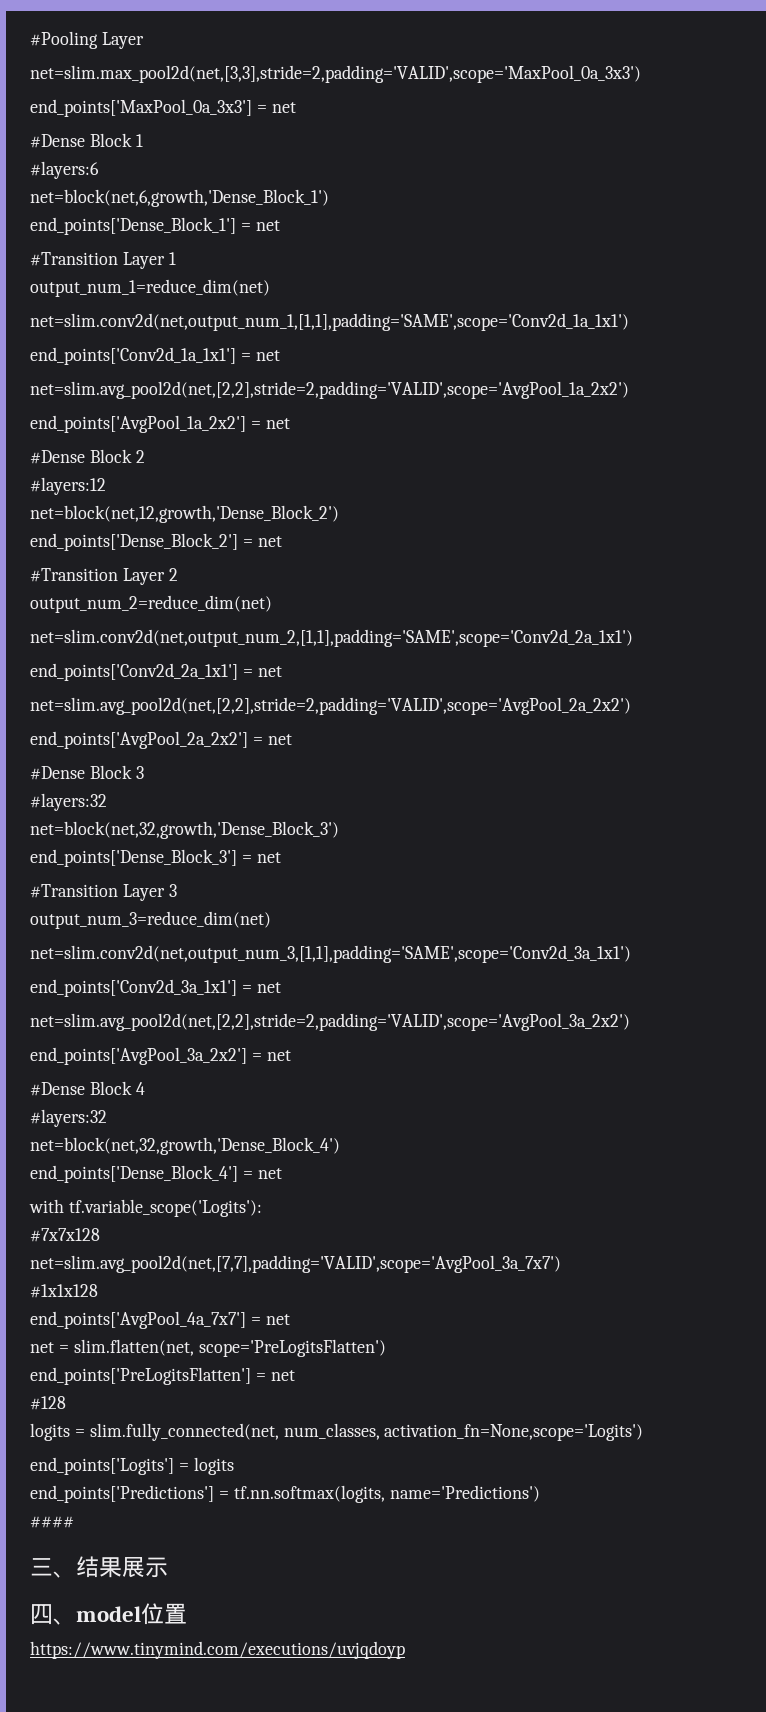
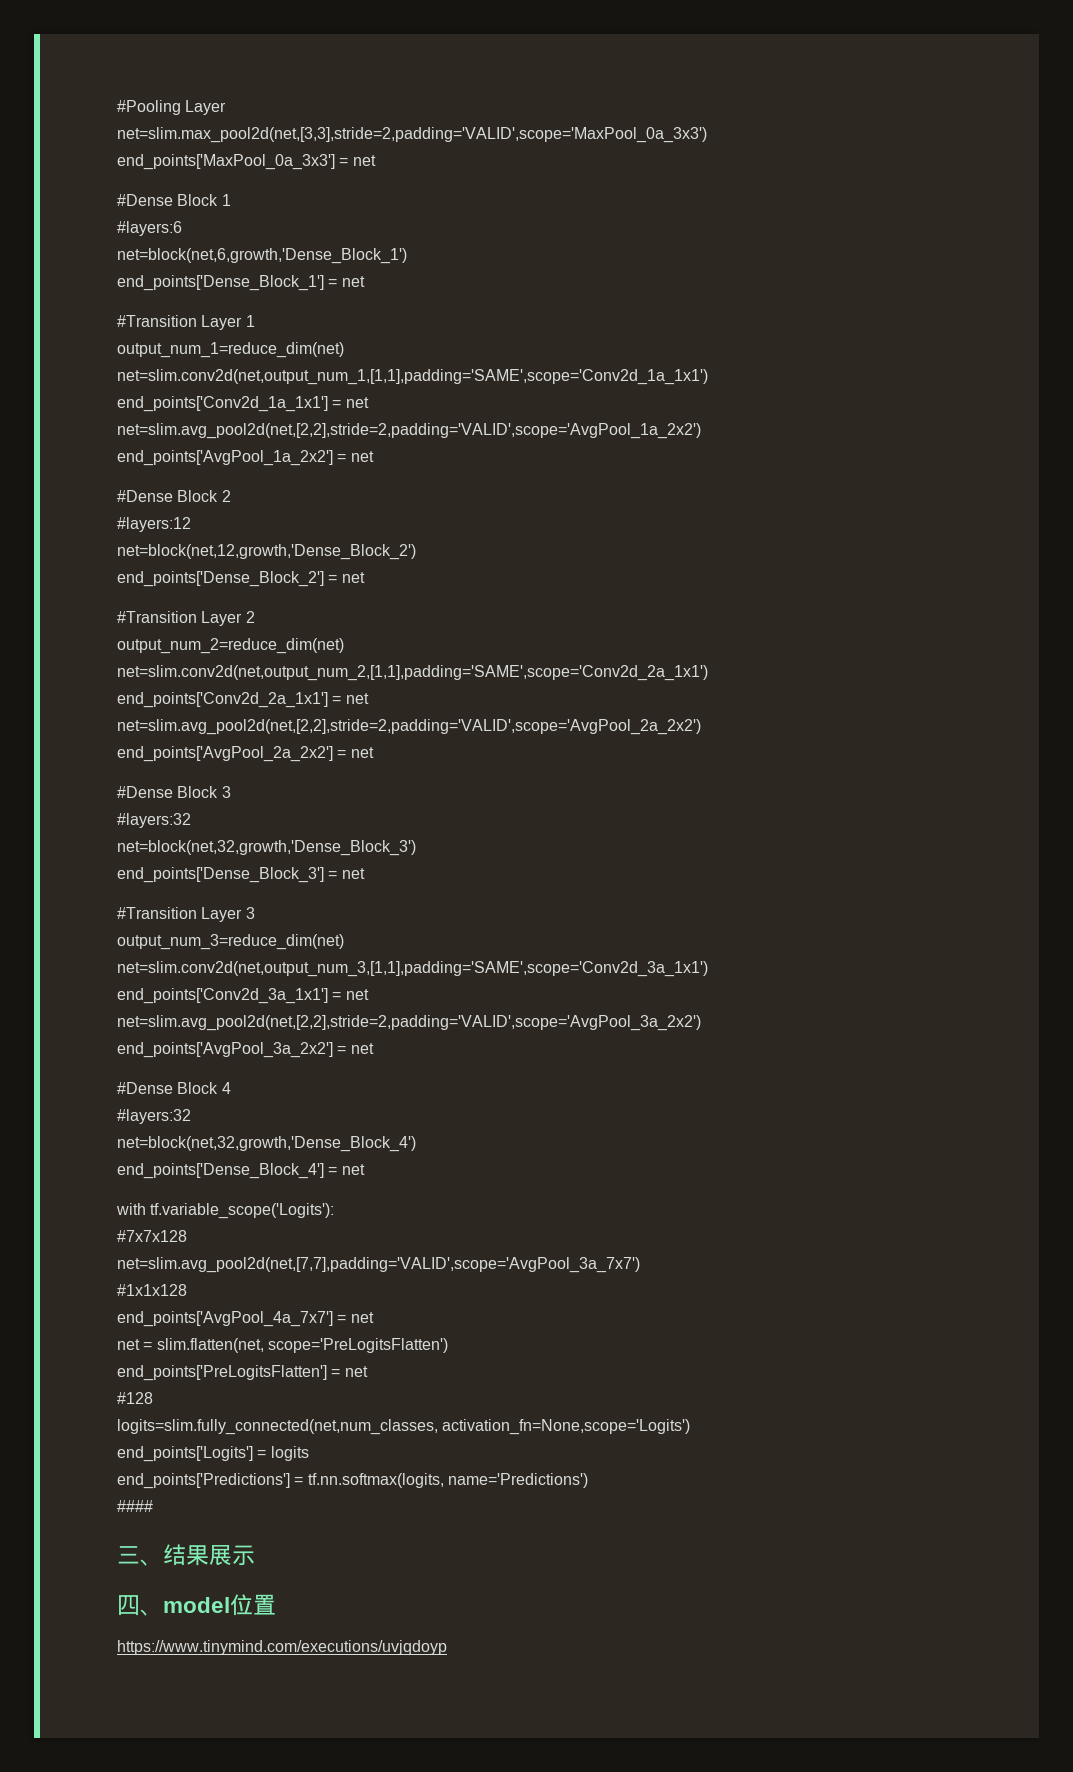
- logits = slim.fully_connected(net, num_classes, activation_fn=None,scope='Logits')
+ logits=slim.fully_connected(net,num_classes, activation_fn=None,scope='Logits')

